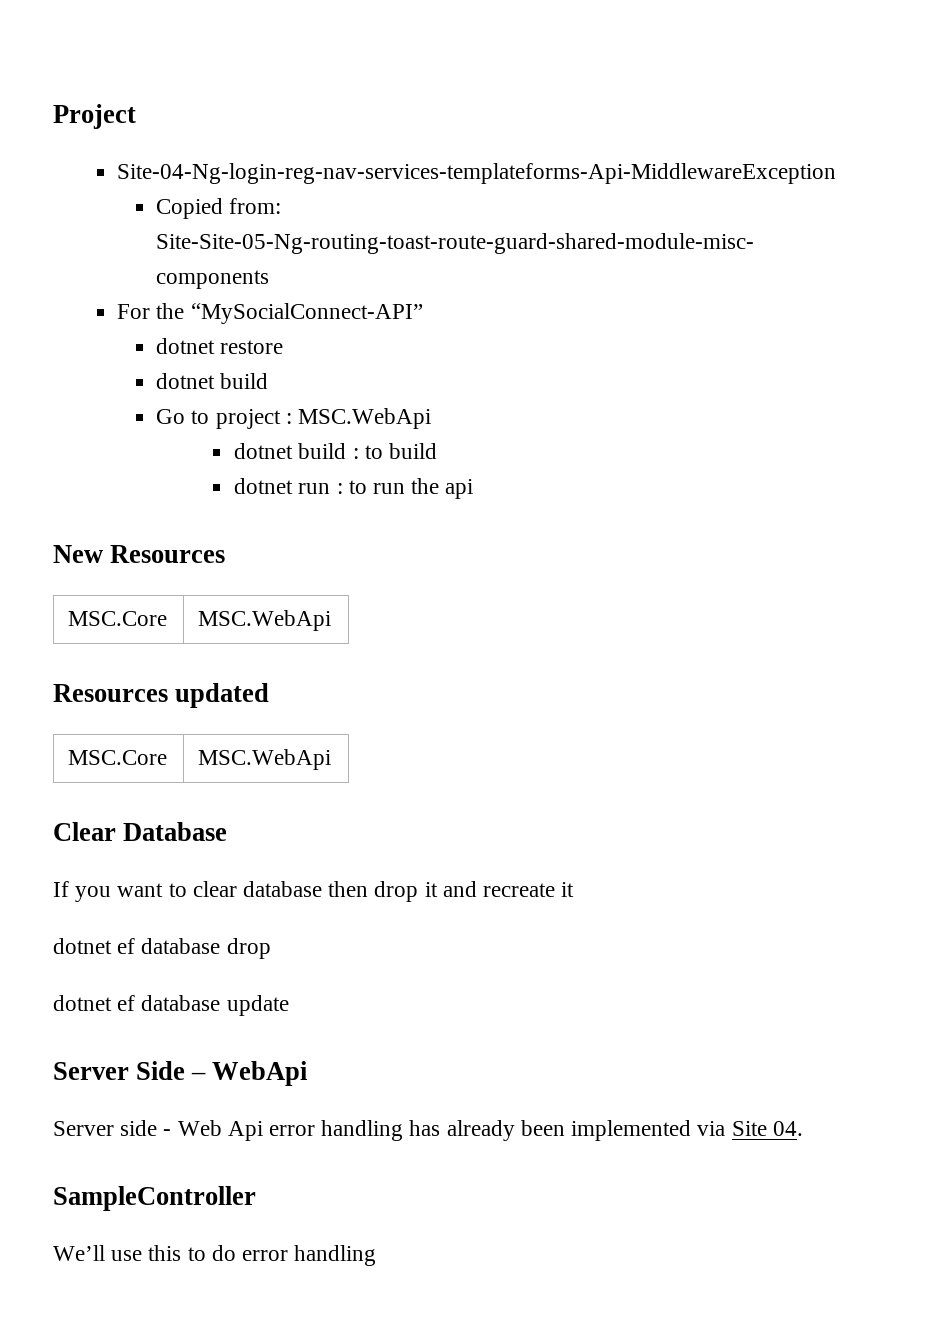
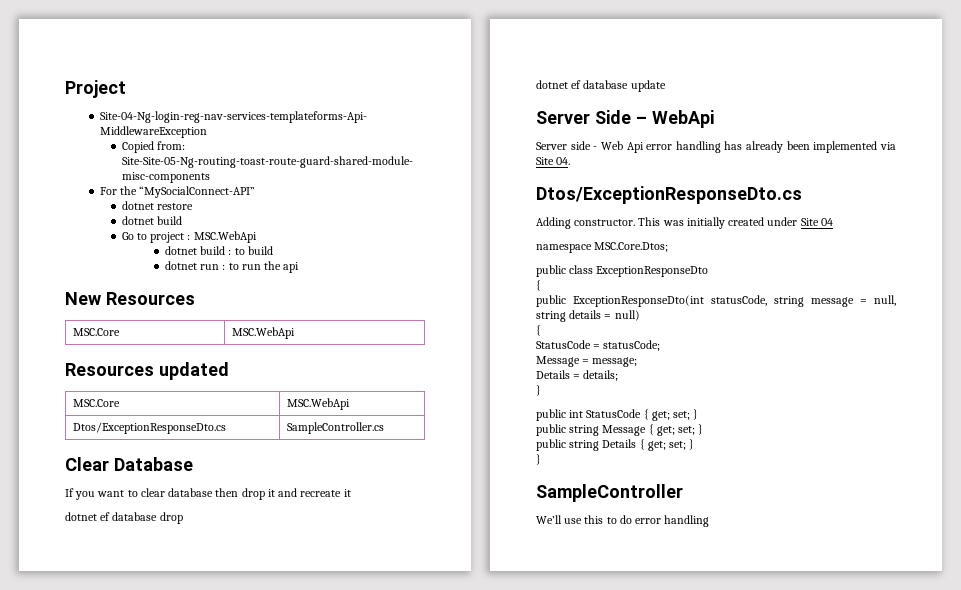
+ Dtos/ExceptionResponseDto.cs | SampleController.cs
  Server side - Web Api error handling has already been implemented via Site 04.
+ Dtos/ExceptionResponseDto.cs
+ Adding constructor. This was initially created under Site 04
+ namespace MSC.Core.Dtos;
+ public class ExceptionResponseDto
+ {
+ public ExceptionResponseDto(int statusCode, string message = null, string details = null)
+ {
+ StatusCode = statusCode;
+ Message = message;
+ Details = details;
+ }
+ public int StatusCode { get; set; }
+ public string Message { get; set; }
+ public string Details { get; set; }
+ }

